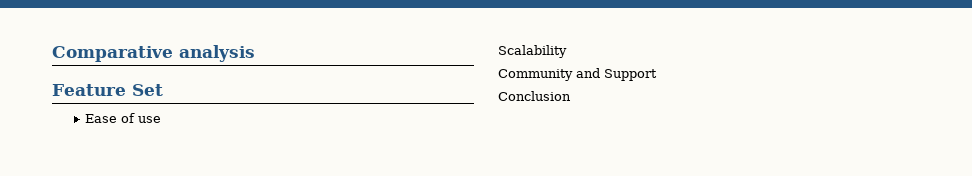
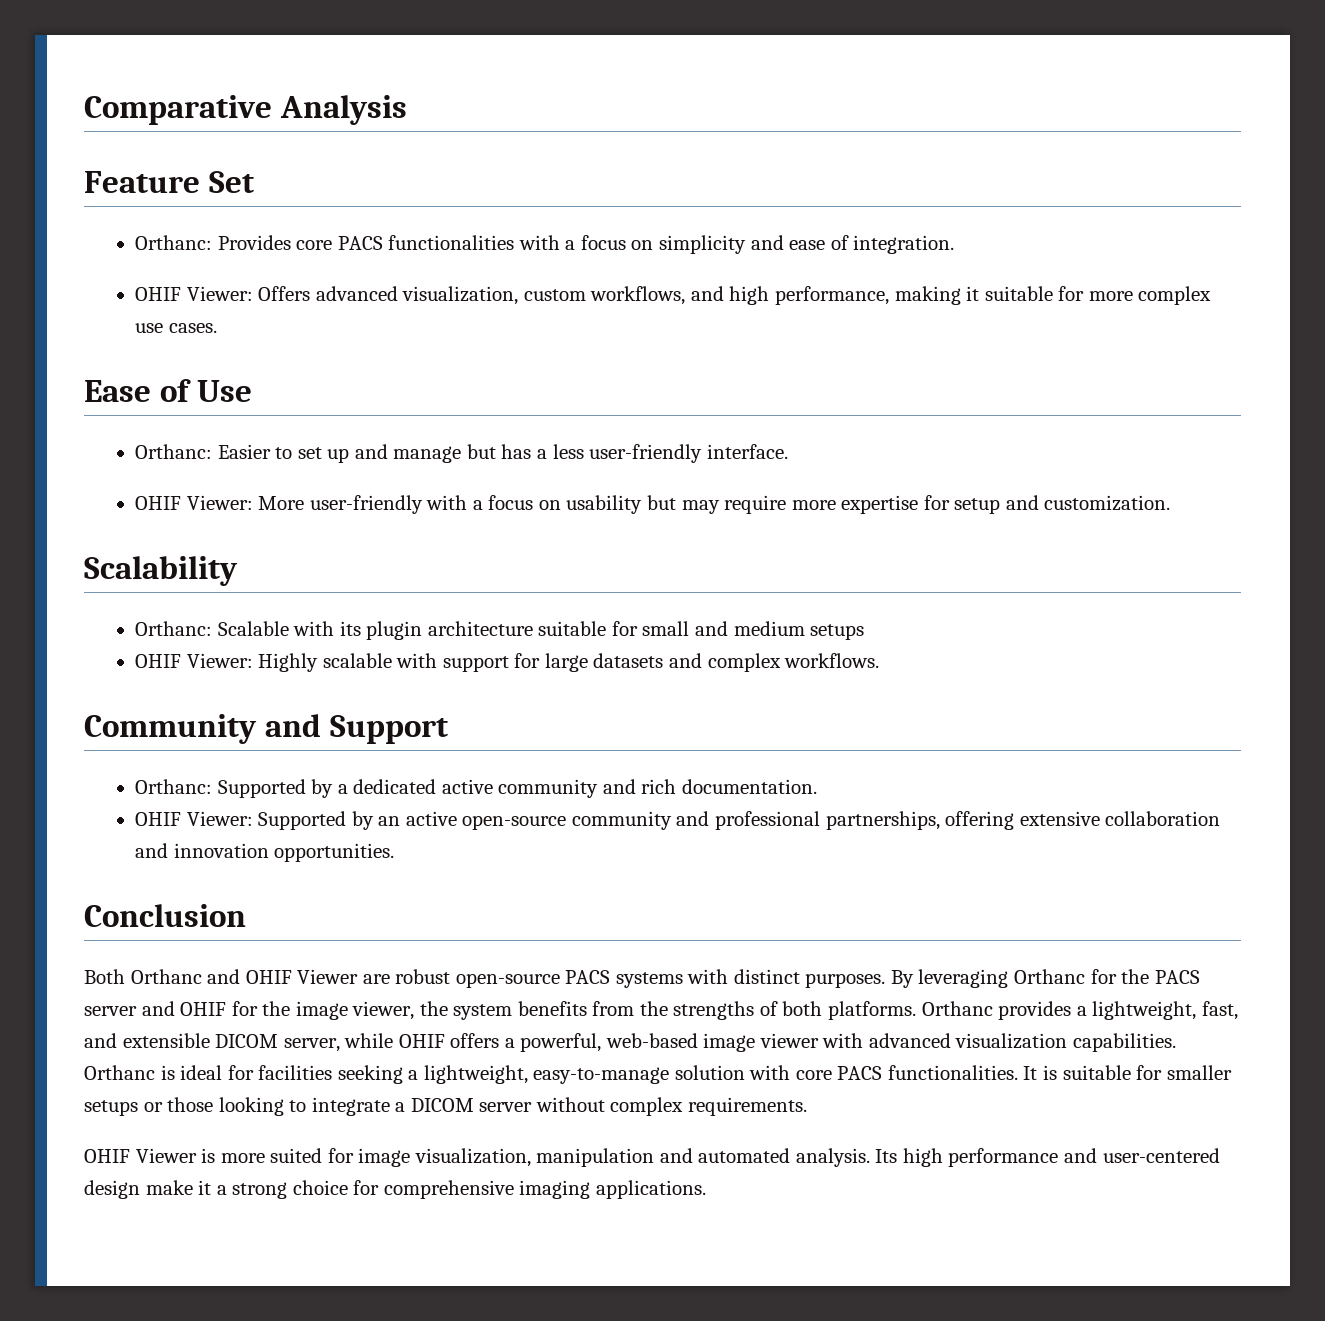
- Comparative analysis
+ Comparative Analysis
- Ease of use
+ Orthanc: Provides core PACS functionalities with a focus on simplicity and ease of integration.
+ OHIF Viewer: Offers advanced visualization, custom workflows, and high performance, making it suitable for more complex use cases.
+ Ease of Use
+ Orthanc: Easier to set up and manage but has a less user-friendly interface.
+ OHIF Viewer: More user-friendly with a focus on usability but may require more expertise for setup and customization.
  Scalability
+ Orthanc: Scalable with its plugin architecture suitable for small and medium setups
+ OHIF Viewer: Highly scalable with support for large datasets and complex workflows.
  Community and Support
+ Orthanc: Supported by a dedicated active community and rich documentation.
+ OHIF Viewer: Supported by an active open-source community and professional partnerships, offering extensive collaboration and innovation opportunities.
  Conclusion
+ Both Orthanc and OHIF Viewer are robust open-source PACS systems with distinct purposes. By leveraging Orthanc for the PACS server and OHIF for the image viewer, the system benefits from the strengths of both platforms. Orthanc provides a lightweight, fast, and extensible DICOM server, while OHIF offers a powerful, web-based image viewer with advanced visualization capabilities. Orthanc is ideal for facilities seeking a lightweight, easy-to-manage solution with core PACS functionalities. It is suitable for smaller setups or those looking to integrate a DICOM server without complex requirements.
+ OHIF Viewer is more suited for image visualization, manipulation and automated analysis. Its high performance and user-centered design make it a strong choice for comprehensive imaging applications.

